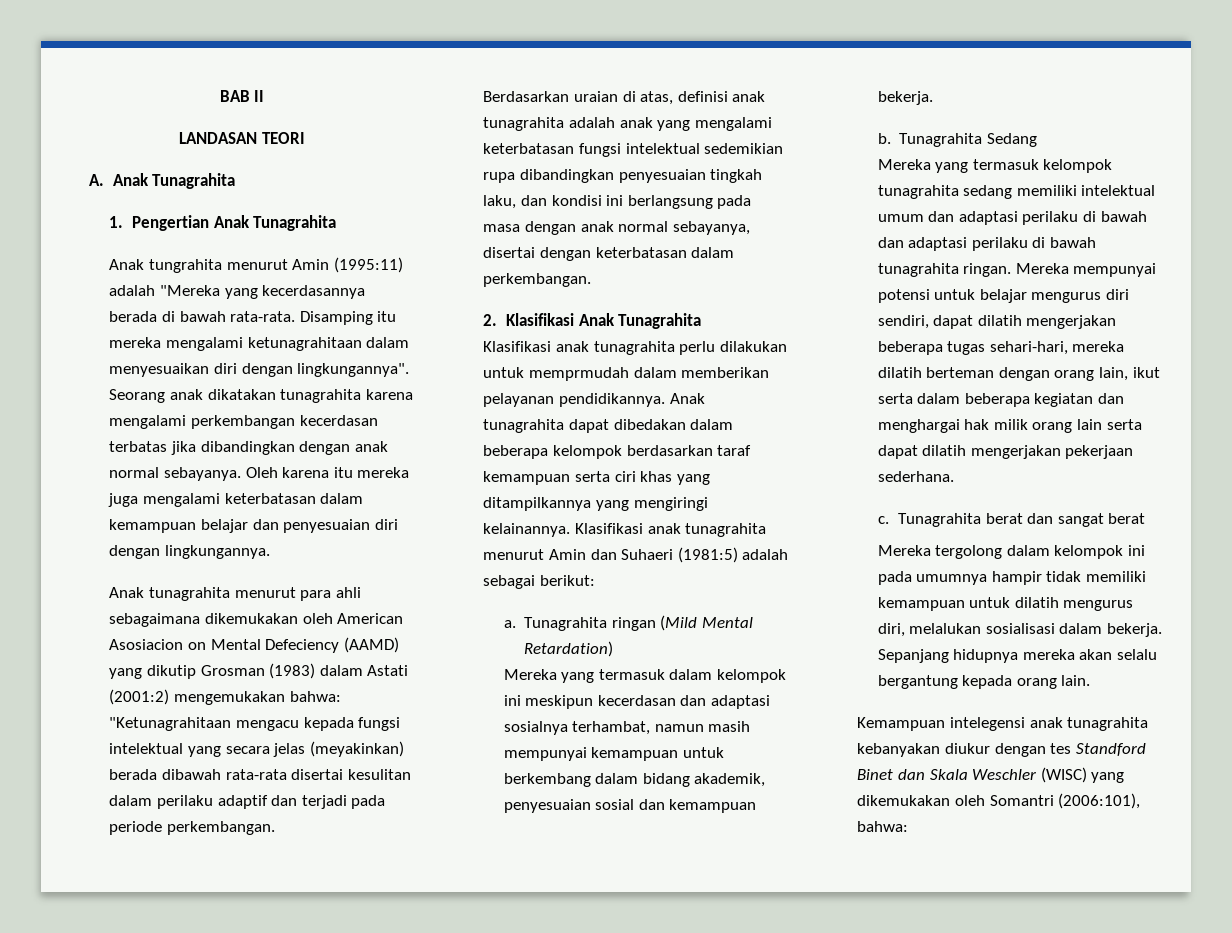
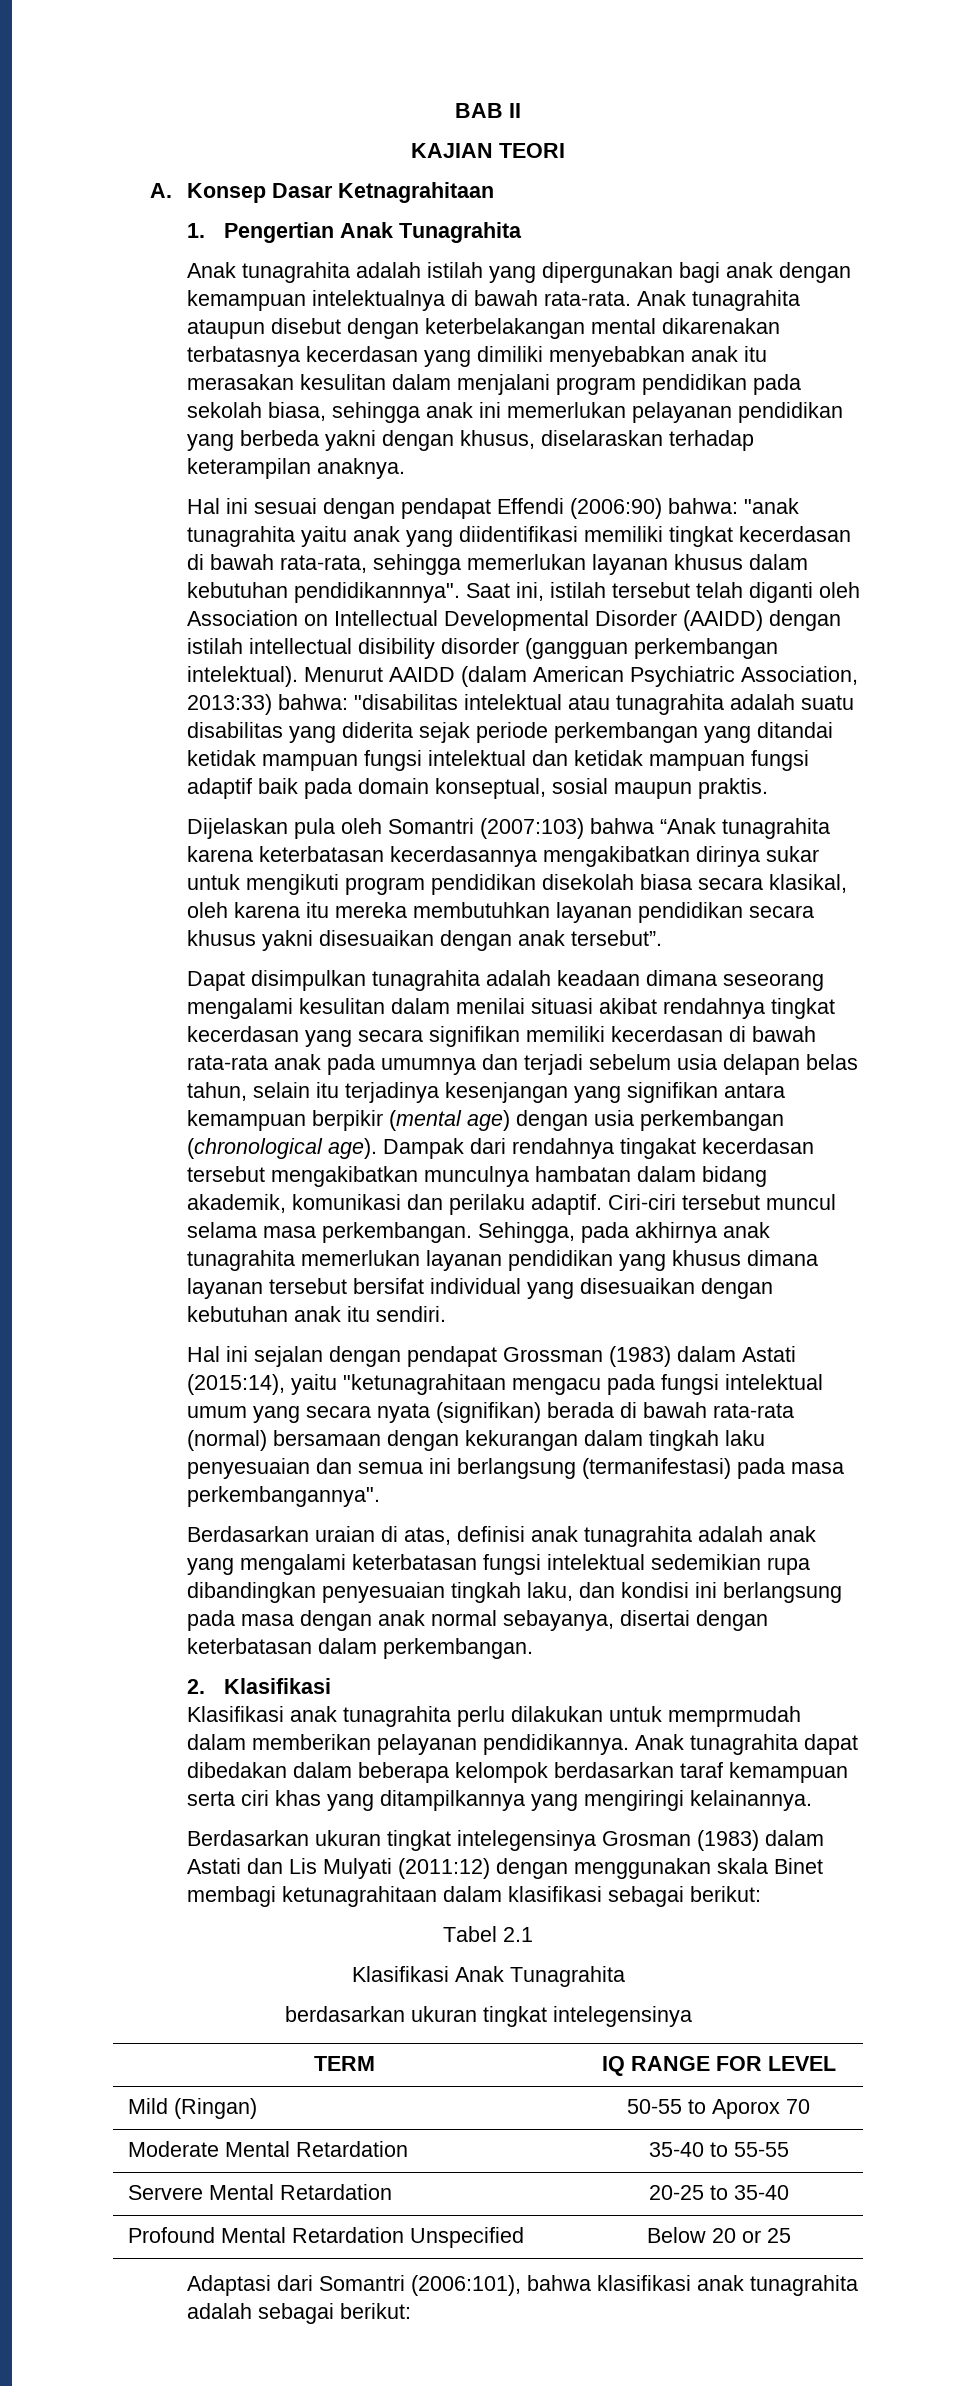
- LANDASAN TEORI
+ KAJIAN TEORI
- A. Anak Tunagrahita
+ A. Konsep Dasar Ketnagrahitaan
- Anak tungrahita menurut Amin (1995:11) adalah "Mereka yang kecerdasannya berada di bawah rata-rata. Disamping itu mereka mengalami ketunagrahitaan dalam menyesuaikan diri dengan lingkungannya". Seorang anak dikatakan tunagrahita karena mengalami perkembangan kecerdasan terbatas jika dibandingkan dengan anak normal sebayanya. Oleh karena itu mereka juga mengalami keterbatasan dalam kemampuan belajar dan penyesuaian diri dengan lingkungannya.
- Anak tunagrahita menurut para ahli sebagaimana dikemukakan oleh American Asosiacion on Mental Defeciency (AAMD) yang dikutip Grosman (1983) dalam Astati (2001:2) mengemukakan bahwa: "Ketunagrahitaan mengacu kepada fungsi intelektual yang secara jelas (meyakinkan) berada dibawah rata-rata disertai kesulitan dalam perilaku adaptif dan terjadi pada periode perkembangan.
+ Anak tunagrahita adalah istilah yang dipergunakan bagi anak dengan kemampuan intelektualnya di bawah rata-rata. Anak tunagrahita ataupun disebut dengan keterbelakangan mental dikarenakan terbatasnya kecerdasan yang dimiliki menyebabkan anak itu merasakan kesulitan dalam menjalani program pendidikan pada sekolah biasa, sehingga anak ini memerlukan pelayanan pendidikan yang berbeda yakni dengan khusus, diselaraskan terhadap keterampilan anaknya.
+ Hal ini sesuai dengan pendapat Effendi (2006:90) bahwa: "anak tunagrahita yaitu anak yang diidentifikasi memiliki tingkat kecerdasan di bawah rata-rata, sehingga memerlukan layanan khusus dalam kebutuhan pendidikannnya". Saat ini, istilah tersebut telah diganti oleh Association on Intellectual Developmental Disorder (AAIDD) dengan istilah intellectual disibility disorder (gangguan perkembangan intelektual). Menurut AAIDD (dalam American Psychiatric Association, 2013:33) bahwa: "disabilitas intelektual atau tunagrahita adalah suatu disabilitas yang diderita sejak periode perkembangan yang ditandai ketidak mampuan fungsi intelektual dan ketidak mampuan fungsi adaptif baik pada domain konseptual, sosial maupun praktis.
+ Dijelaskan pula oleh Somantri (2007:103) bahwa “Anak tunagrahita karena keterbatasan kecerdasannya mengakibatkan dirinya sukar untuk mengikuti program pendidikan disekolah biasa secara klasikal, oleh karena itu mereka membutuhkan layanan pendidikan secara khusus yakni disesuaikan dengan anak tersebut”.
+ Dapat disimpulkan tunagrahita adalah keadaan dimana seseorang mengalami kesulitan dalam menilai situasi akibat rendahnya tingkat kecerdasan yang secara signifikan memiliki kecerdasan di bawah rata-rata anak pada umumnya dan terjadi sebelum usia delapan belas tahun, selain itu terjadinya kesenjangan yang signifikan antara kemampuan berpikir (mental age) dengan usia perkembangan (chronological age). Dampak dari rendahnya tingakat kecerdasan tersebut mengakibatkan munculnya hambatan dalam bidang akademik, komunikasi dan perilaku adaptif. Ciri-ciri tersebut muncul selama masa perkembangan. Sehingga, pada akhirnya anak tunagrahita memerlukan layanan pendidikan yang khusus dimana layanan tersebut bersifat individual yang disesuaikan dengan kebutuhan anak itu sendiri.
+ Hal ini sejalan dengan pendapat Grossman (1983) dalam Astati (2015:14), yaitu "ketunagrahitaan mengacu pada fungsi intelektual umum yang secara nyata (signifikan) berada di bawah rata-rata (normal) bersamaan dengan kekurangan dalam tingkah laku penyesuaian dan semua ini berlangsung (termanifestasi) pada masa perkembangannya".
- 2. Klasifikasi Anak Tunagrahita
+ 2. Klasifikasi
- Anak tunagrahita dapat dibedakan dalam beberapa kelompok berdasarkan taraf kemampuan serta ciri khas yang ditampilkannya yang mengiringi kelainannya. Klasifikasi anak tunagrahita menurut Amin dan Suhaeri (1981:5) adalah sebagai berikut:
- a. Tunagrahita ringan (Mild Mental Retardation)
- Mereka yang termasuk dalam kelompok ini meskipun kecerdasan dan adaptasi sosialnya terhambat, namun masih mempunyai kemampuan untuk berkembang dalam bidang akademik, penyesuaian sosial dan kemampuan bekerja.
- b. Tunagrahita Sedang
- Mereka yang termasuk kelompok tunagrahita sedang memiliki intelektual umum dan adaptasi perilaku di bawah dan adaptasi perilaku di bawah tunagrahita ringan. Mereka mempunyai potensi untuk belajar mengurus diri sendiri, dapat dilatih mengerjakan beberapa tugas sehari-hari, mereka dilatih berteman dengan orang lain, ikut serta dalam beberapa kegiatan dan menghargai hak milik orang lain serta dapat dilatih mengerjakan pekerjaan sederhana.
- c. Tunagrahita berat dan sangat berat
- Mereka tergolong dalam kelompok ini pada umumnya hampir tidak memiliki kemampuan untuk dilatih mengurus diri, melalukan sosialisasi dalam bekerja. Sepanjang hidupnya mereka akan selalu bergantung kepada orang lain.
- Kemampuan intelegensi anak tunagrahita kebanyakan diukur dengan tes Standford Binet dan Skala Weschler (WISC) yang dikemukakan oleh Somantri (2006:101), bahwa:
+ Anak tunagrahita dapat dibedakan dalam beberapa kelompok berdasarkan taraf kemampuan serta ciri khas yang ditampilkannya yang mengiringi kelainannya.
+ Berdasarkan ukuran tingkat intelegensinya Grosman (1983) dalam Astati dan Lis Mulyati (2011:12) dengan menggunakan skala Binet membagi ketunagrahitaan dalam klasifikasi sebagai berikut:
+ Tabel 2.1
+ Klasifikasi Anak Tunagrahita
+ berdasarkan ukuran tingkat intelegensinya
+ TERM | IQ RANGE FOR LEVEL
+ Mild (Ringan) | 50-55 to Aporox 70
+ Moderate Mental Retardation | 35-40 to 55-55
+ Servere Mental Retardation | 20-25 to 35-40
+ Profound Mental Retardation Unspecified | Below 20 or 25
+ Adaptasi dari Somantri (2006:101), bahwa klasifikasi anak tunagrahita adalah sebagai berikut:

